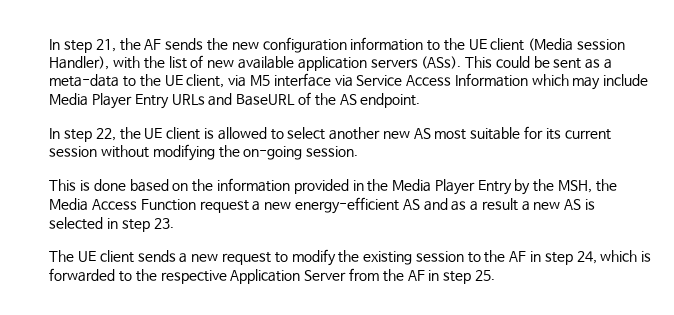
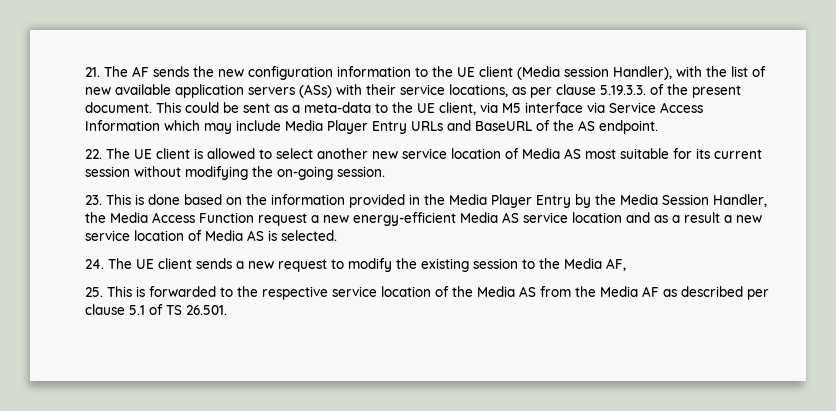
- In step 21, the AF sends the new configuration information to the UE client (Media session Handler), with the list of new available application servers (ASs).
+ 21. The AF sends the new configuration information to the UE client (Media session Handler), with the list of new available application servers (ASs) with their service locations, as per clause 5.19.3.3. of the present document.
- In step 22, the UE client is allowed to select another new AS most suitable for its current session without modifying the on-going session.
+ 22. The UE client is allowed to select another new service location of Media AS most suitable for its current session without modifying the on-going session.
- This is done based on the information provided in the Media Player Entry by the MSH, the Media Access Function request a new energy-efficient AS and as a result a new AS is selected in step 23.
- The UE client sends a new request to modify the existing session to the AF in step 24, which is forwarded to the respective Application Server from the AF in step 25.
+ 23. This is done based on the information provided in the Media Player Entry by the Media Session Handler, the Media Access Function request a new energy-efficient Media AS service location and as a result a new service location of Media AS is selected.
+ 24. The UE client sends a new request to modify the existing session to the Media AF,
+ 25. This is forwarded to the respective service location of the Media AS from the Media AF as described per clause 5.1 of TS 26.501.

